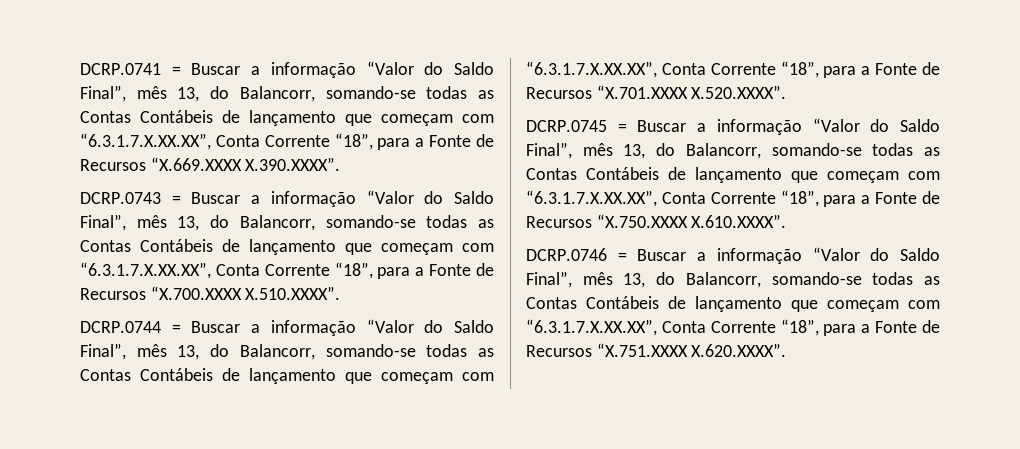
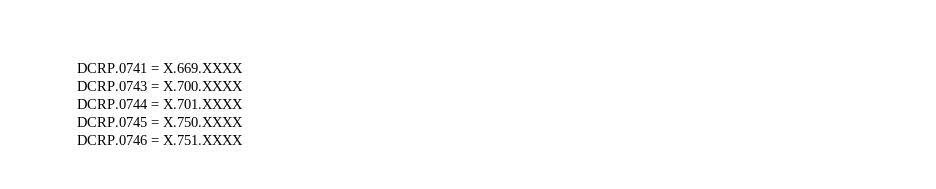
- DCRP.0741 = Buscar a informação “Valor do Saldo Final”, mês 13, do Balancorr, somando-se todas as Contas Contábeis de lançamento que começam com “6.3.1.7.X.XX.XX”, Conta Corrente “18”, para a Fonte de Recursos “X.669.XXXX X.390.XXXX”.
- DCRP.0743 = Buscar a informação “Valor do Saldo Final”, mês 13, do Balancorr, somando-se todas as Contas Contábeis de lançamento que começam com “6.3.1.7.X.XX.XX”, Conta Corrente “18”, para a Fonte de Recursos “X.700.XXXX X.510.XXXX”.
- DCRP.0744 = Buscar a informação “Valor do Saldo Final”, mês 13, do Balancorr, somando-se todas as Contas Contábeis de lançamento que começam com “6.3.1.7.X.XX.XX”, Conta Corrente “18”, para a Fonte de Recursos “X.701.XXXX X.520.XXXX”.
- DCRP.0745 = Buscar a informação “Valor do Saldo Final”, mês 13, do Balancorr, somando-se todas as Contas Contábeis de lançamento que começam com “6.3.1.7.X.XX.XX”, Conta Corrente “18”, para a Fonte de Recursos “X.750.XXXX X.610.XXXX”.
- DCRP.0746 = Buscar a informação “Valor do Saldo Final”, mês 13, do Balancorr, somando-se todas as Contas Contábeis de lançamento que começam com “6.3.1.7.X.XX.XX”, Conta Corrente “18”, para a Fonte de Recursos “X.751.XXXX X.620.XXXX”.
+ DCRP.0741 = X.669.XXXX
+ DCRP.0743 = X.700.XXXX
+ DCRP.0744 = X.701.XXXX
+ DCRP.0745 = X.750.XXXX
+ DCRP.0746 = X.751.XXXX

